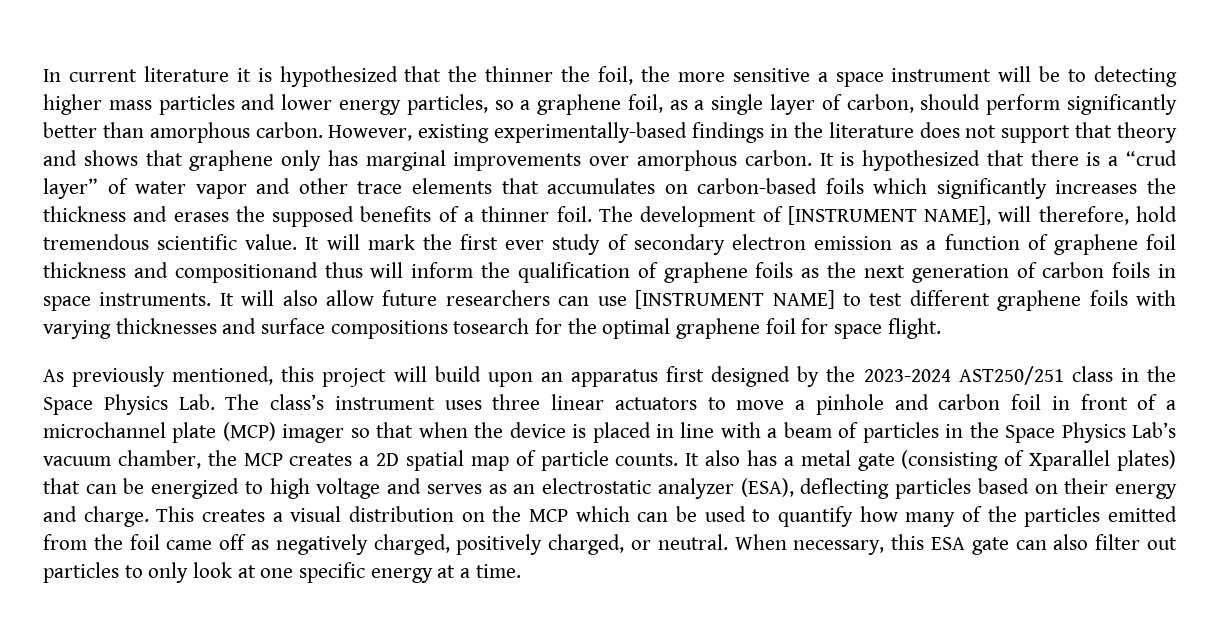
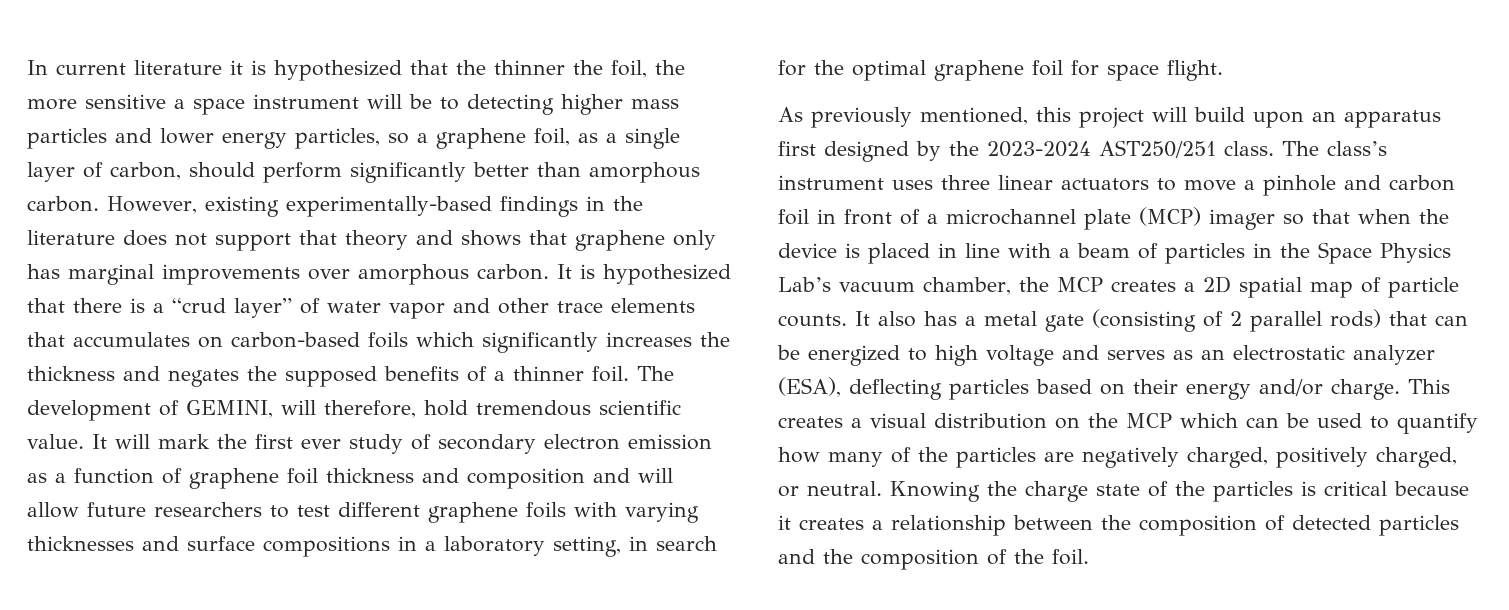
- It is hypothesized that there is a “crud layer” of water vapor and other trace elements that accumulates on carbon-based foils which significantly increases the thickness and erases the supposed benefits of a thinner foil.
+ It is hypothesized that there is a “crud layer” of water vapor and other trace elements that accumulates on carbon-based foils which significantly increases the thickness and negates the supposed benefits of a thinner foil.
- The development of [INSTRUMENT NAME], will therefore, hold tremendous scientific value.
+ The development of GEMINI, will therefore, hold tremendous scientific value.
- It will mark the first ever study of secondary electron emission as a function of graphene foil thickness and compositionand thus will inform the qualification of graphene foils as the next generation of carbon foils in space instruments. It will also allow future researchers can use [INSTRUMENT NAME] to test different graphene foils with varying thicknesses and surface compositions tosearch for the optimal graphene foil for space flight.
+ It will mark the first ever study of secondary electron emission as a function of graphene foil thickness and composition and will allow future researchers to test different graphene foils with varying thicknesses and surface compositions in a laboratory setting, in search for the optimal graphene foil for space flight.
- As previously mentioned, this project will build upon an apparatus first designed by the 2023-2024 AST250/251 class in the Space Physics Lab. The class’s instrument uses three linear actuators to move a pinhole and carbon foil in front of a microchannel plate (MCP) imager so that when the device is placed in line with a beam of particles in the Space Physics Lab’s vacuum chamber, the MCP creates a 2D spatial map of particle counts.
+ As previously mentioned, this project will build upon an apparatus first designed by the 2023-2024 AST250/251 class. The class’s instrument uses three linear actuators to move a pinhole and carbon foil in front of a microchannel plate (MCP) imager so that when the device is placed in line with a beam of particles in the Space Physics Lab’s vacuum chamber, the MCP creates a 2D spatial map of particle counts.
- It also has a metal gate (consisting of Xparallel plates) that can be energized to high voltage and serves as an electrostatic analyzer (ESA), deflecting particles based on their energy and charge.
+ It also has a metal gate (consisting of 2 parallel rods) that can be energized to high voltage and serves as an electrostatic analyzer (ESA), deflecting particles based on their energy and/or charge.
- This creates a visual distribution on the MCP which can be used to quantify how many of the particles emitted from the foil came off as negatively charged, positively charged, or neutral.
+ This creates a visual distribution on the MCP which can be used to quantify how many of the particles are negatively charged, positively charged, or neutral.
- When necessary, this ESA gate can also filter out particles to only look at one specific energy at a time.
+ Knowing the charge state of the particles is critical because it creates a relationship between the composition of detected particles and the composition of the foil.

